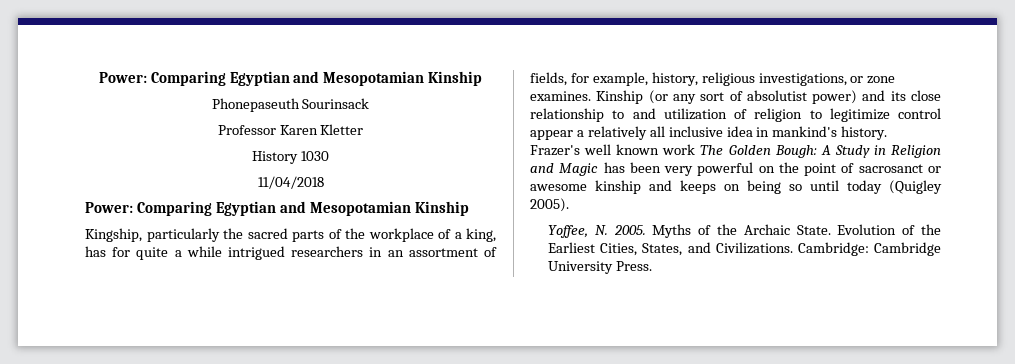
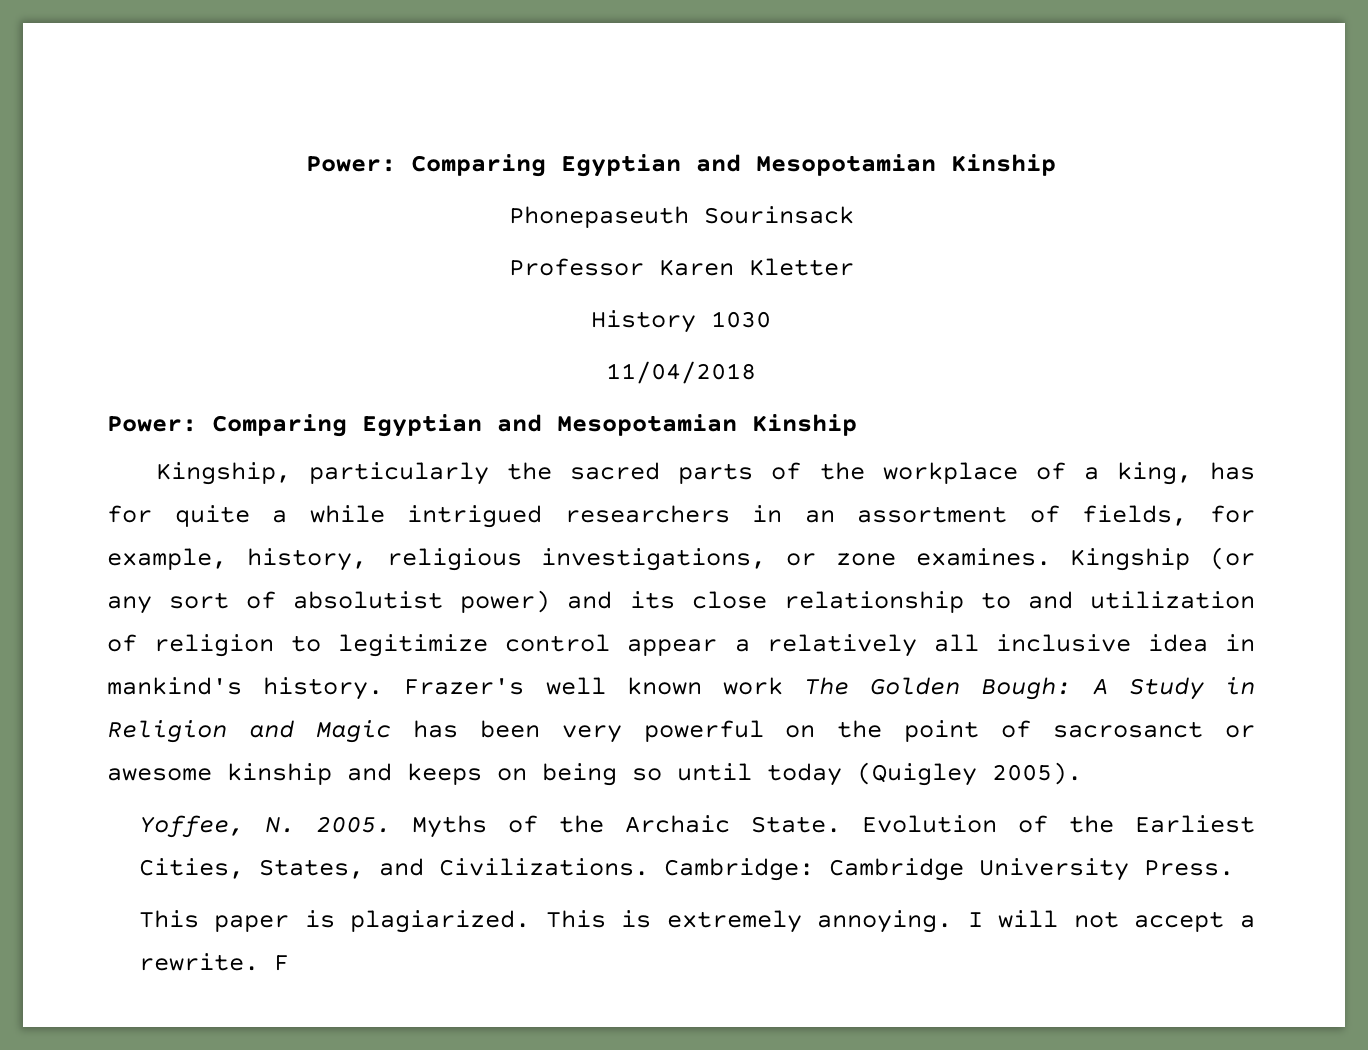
- Kinship (or any sort of absolutist power) and its close relationship to and utilization of religion to legitimize control appear a relatively all inclusive idea in mankind's history.
+ Kingship (or any sort of absolutist power) and its close relationship to and utilization of religion to legitimize control appear a relatively all inclusive idea in mankind's history.
+ This paper is plagiarized. This is extremely annoying. I will not accept a rewrite. F

